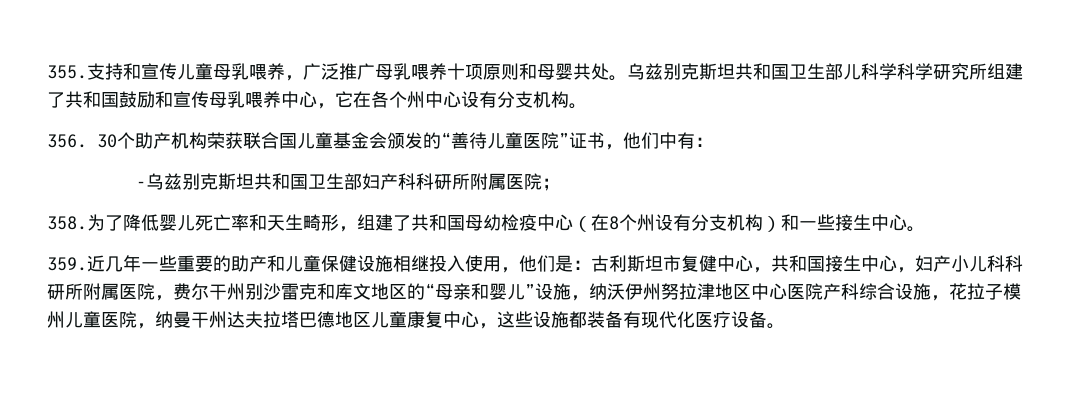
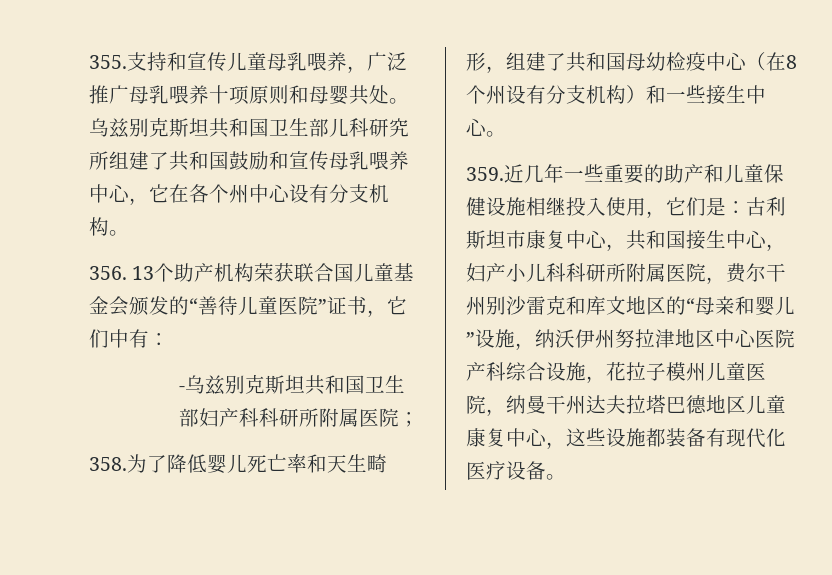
- 乌兹别克斯坦共和国卫生部儿科学科学研究所组建了共和国鼓励和宣传母乳喂养中心，它在各个州中心设有分支机构。
+ 乌兹别克斯坦共和国卫生部儿科研究所组建了共和国鼓励和宣传母乳喂养中心，它在各个州中心设有分支机构。
- 356. 30个助产机构荣获联合国儿童基金会颁发的“善待儿童医院”证书，他们中有：
+ 356. 13个助产机构荣获联合国儿童基金会颁发的“善待儿童医院”证书，它们中有：
- 359.近几年一些重要的助产和儿童保健设施相继投入使用，他们是：
+ 359.近几年一些重要的助产和儿童保健设施相继投入使用，它们是：
- 古利斯坦市复健中心，共和国接生中心，妇产小儿科科研所附属医院，费尔干州别沙雷克和库文地区的“母亲和婴儿”设施，纳沃伊州努拉津地区中心医院产科综合设施，花拉子模州儿童医院，纳曼干州达夫拉塔巴德地区儿童康复中心，这些设施都装备有现代化医疗设备。
+ 古利斯坦市康复中心，共和国接生中心，妇产小儿科科研所附属医院，费尔干州别沙雷克和库文地区的“母亲和婴儿”设施，纳沃伊州努拉津地区中心医院产科综合设施，花拉子模州儿童医院，纳曼干州达夫拉塔巴德地区儿童康复中心，这些设施都装备有现代化医疗设备。

